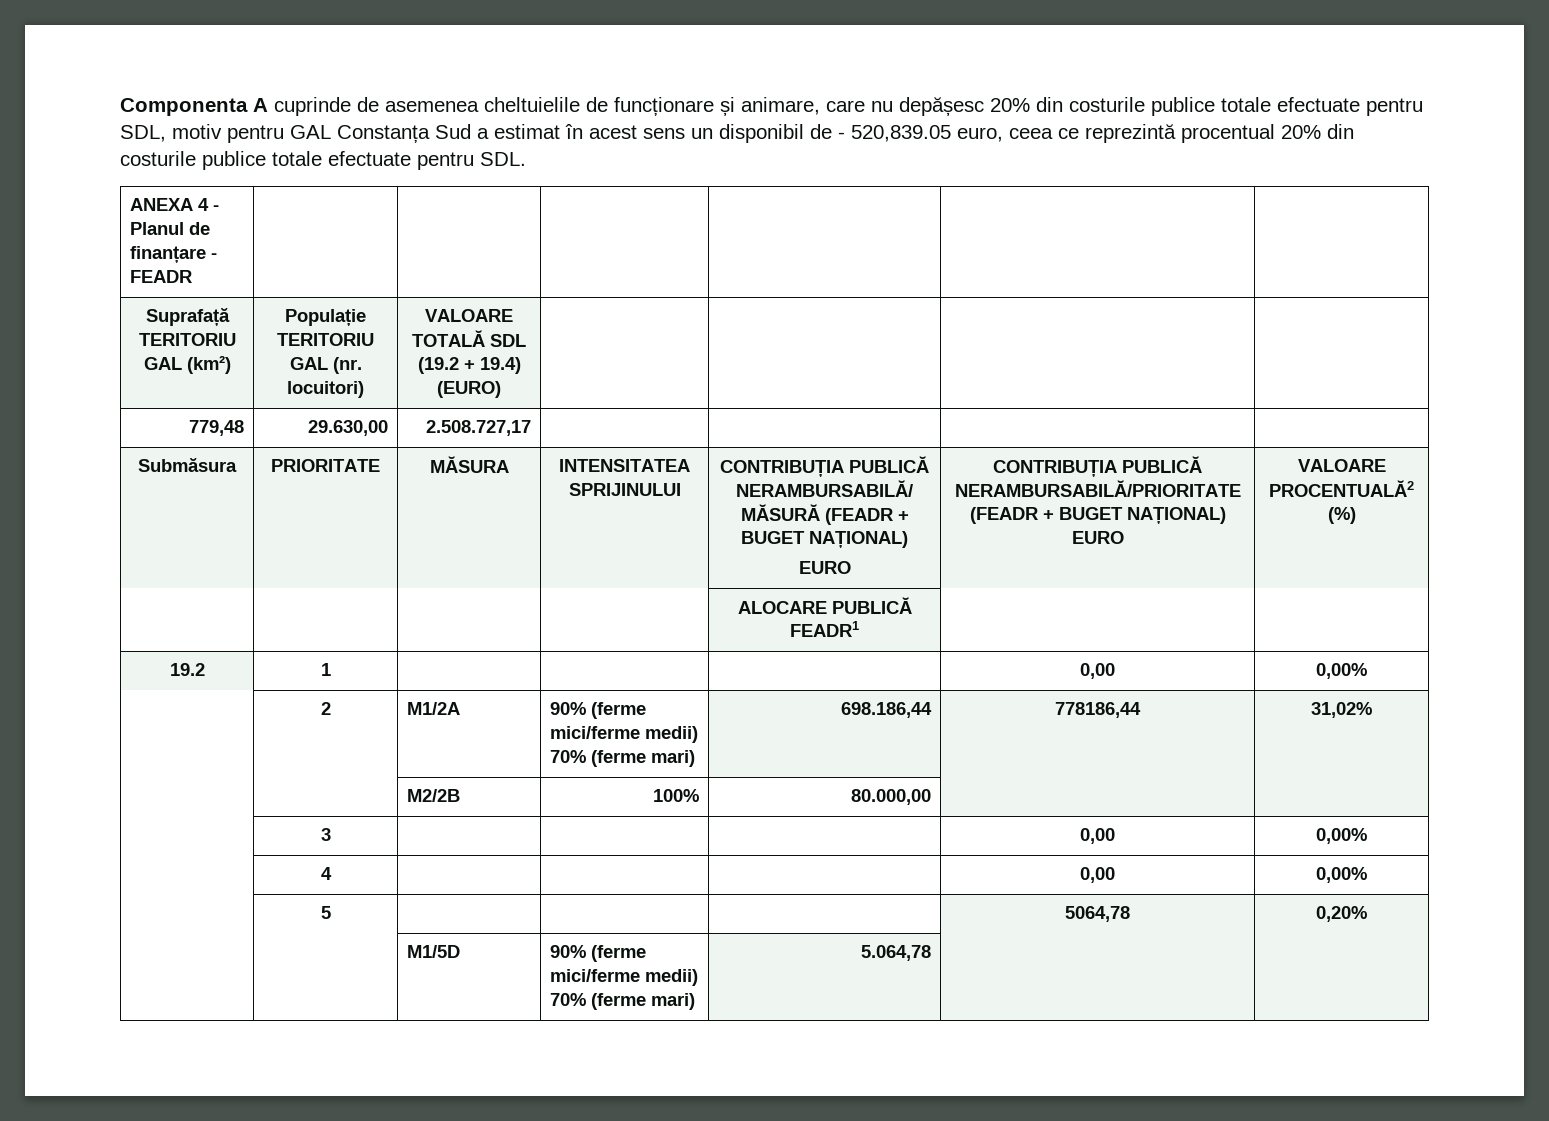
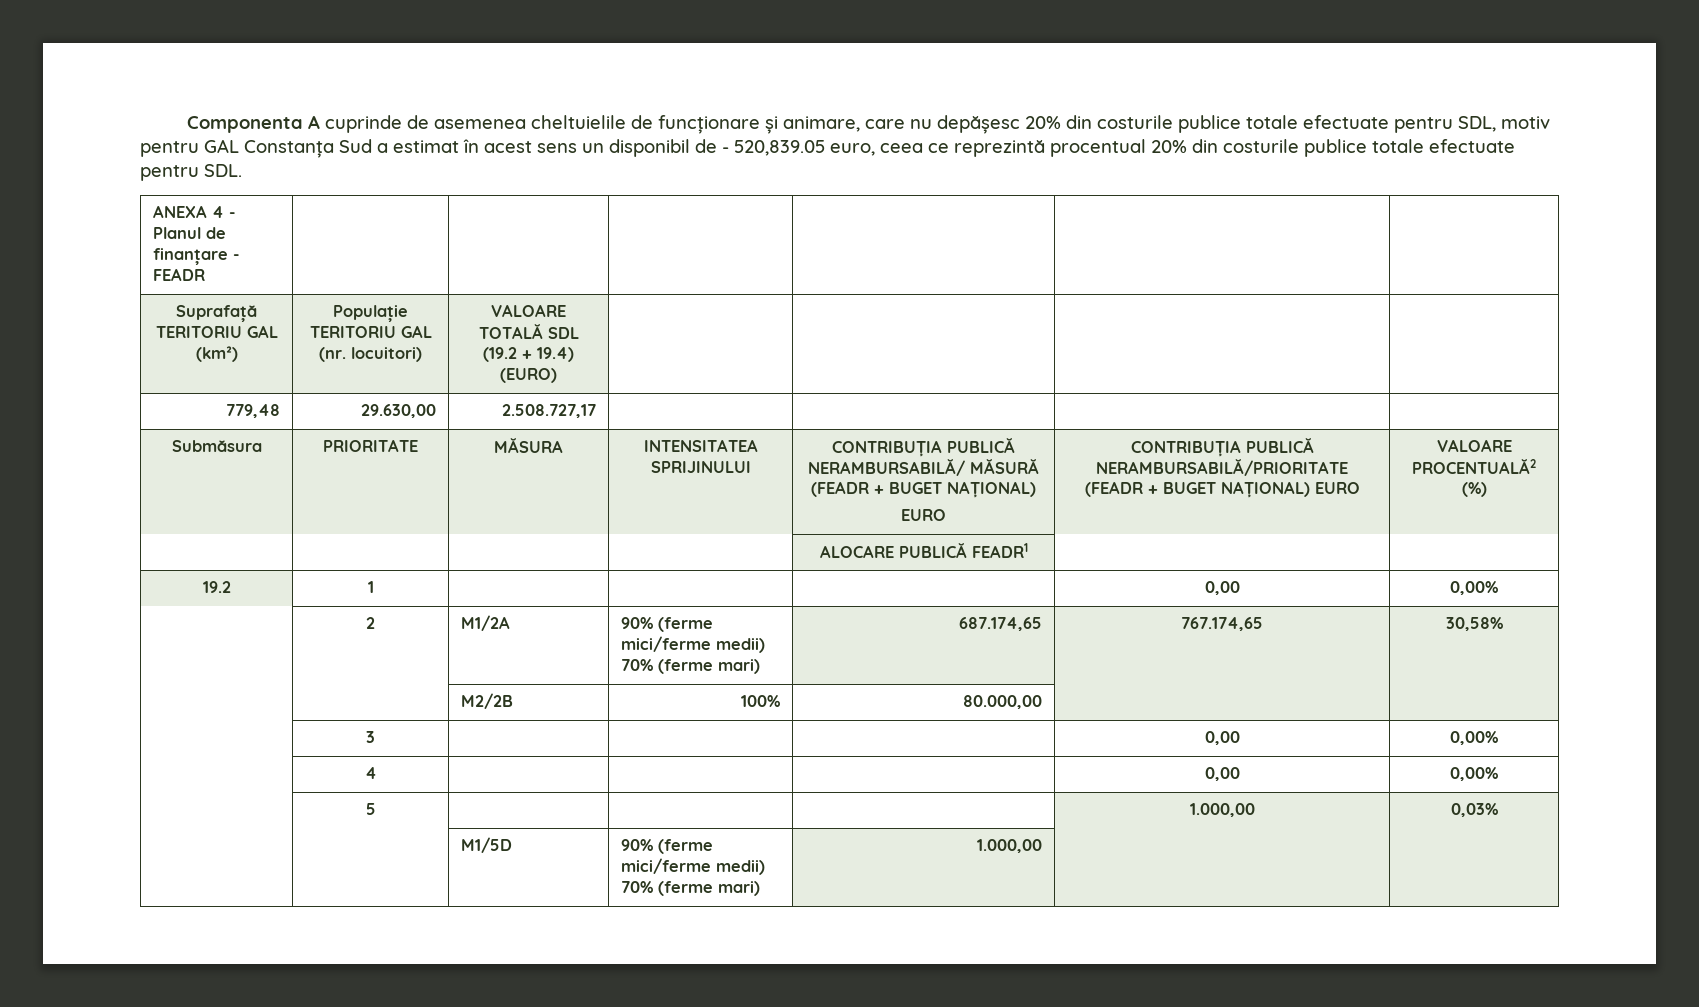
- | 2 | M1/2A | 90% (ferme mici/ferme medii) 70% (ferme mari) | 698.186,44 | 778186,44 | 31,02%
+ | 2 | M1/2A | 90% (ferme mici/ferme medii) 70% (ferme mari) | 687.174,65 | 767.174,65 | 30,58%
- | 5 | | | | 5064,78 | 0,20%
+ | 5 | | | | 1.000,00 | 0,03%
- | | M1/5D | 90% (ferme mici/ferme medii) 70% (ferme mari) | 5.064,78 | |
+ | | M1/5D | 90% (ferme mici/ferme medii) 70% (ferme mari) | 1.000,00 | |

